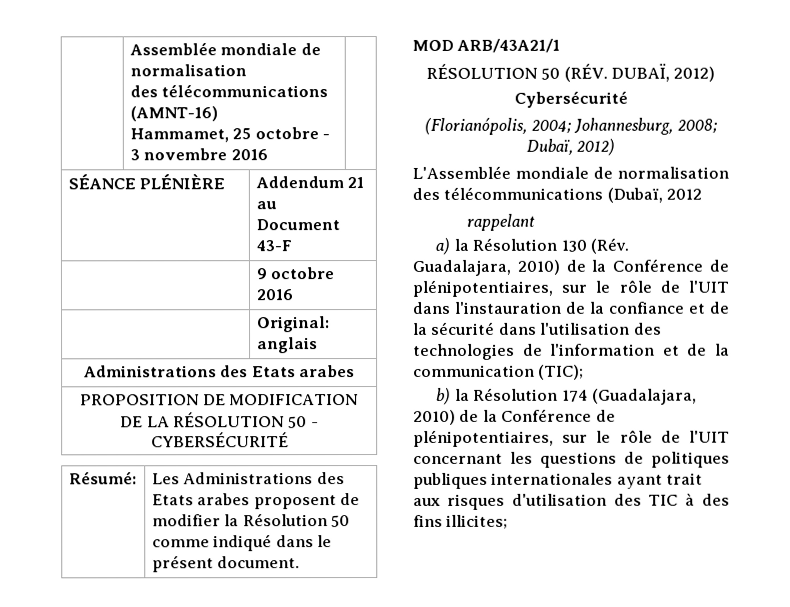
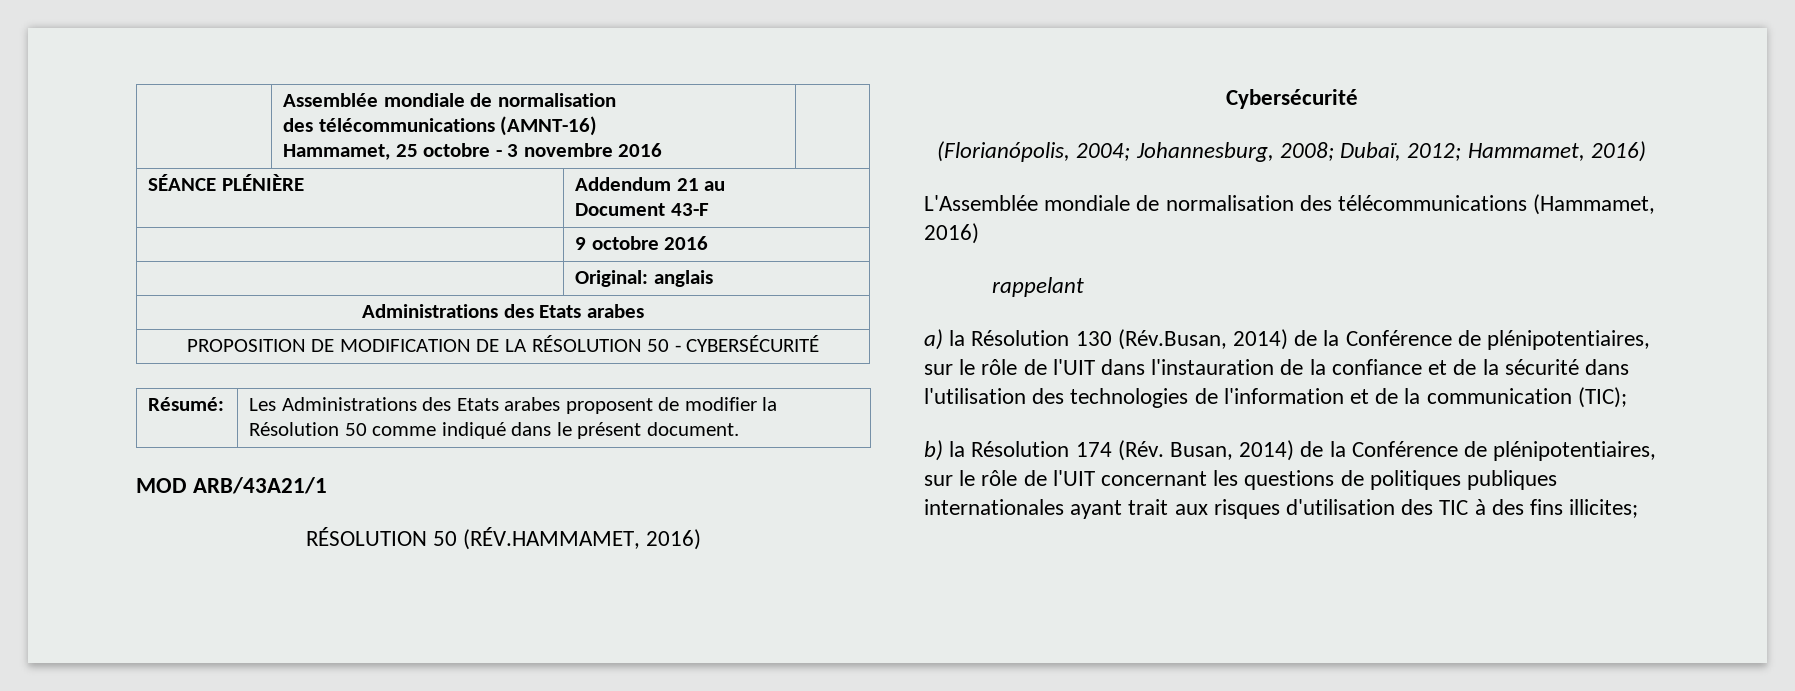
- RÉSOLUTION 50 (RÉV. DUBAÏ, 2012)
+ RÉSOLUTION 50 (RÉV.HAMMAMET, 2016)
- (Florianópolis, 2004; Johannesburg, 2008; Dubaï, 2012)
+ (Florianópolis, 2004; Johannesburg, 2008; Dubaï, 2012; Hammamet, 2016)
- L'Assemblée mondiale de normalisation des télécommunications (Dubaï, 2012
+ L'Assemblée mondiale de normalisation des télécommunications (Hammamet, 2016)
- a) la Résolution 130 (Rév. Guadalajara, 2010) de la Conférence de plénipotentiaires, sur le rôle de l'UIT dans l'instauration de la confiance et de la sécurité dans l'utilisation des technologies de l'information et de la communication (TIC);
+ a) la Résolution 130 (Rév.Busan, 2014) de la Conférence de plénipotentiaires, sur le rôle de l'UIT dans l'instauration de la confiance et de la sécurité dans l'utilisation des technologies de l'information et de la communication (TIC);
- b) la Résolution 174 (Guadalajara, 2010) de la Conférence de plénipotentiaires, sur le rôle de l'UIT concernant les questions de politiques publiques internationales ayant trait aux risques d'utilisation des TIC à des fins illicites;
+ b) la Résolution 174 (Rév. Busan, 2014) de la Conférence de plénipotentiaires, sur le rôle de l'UIT concernant les questions de politiques publiques internationales ayant trait aux risques d'utilisation des TIC à des fins illicites;

